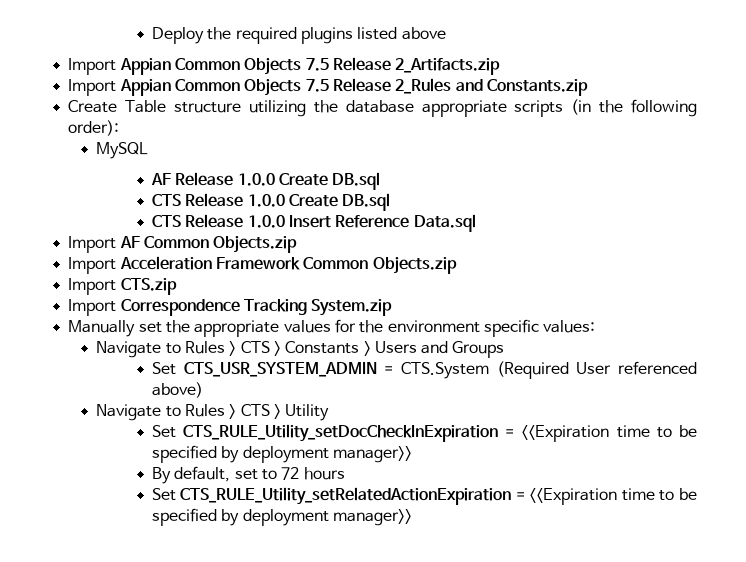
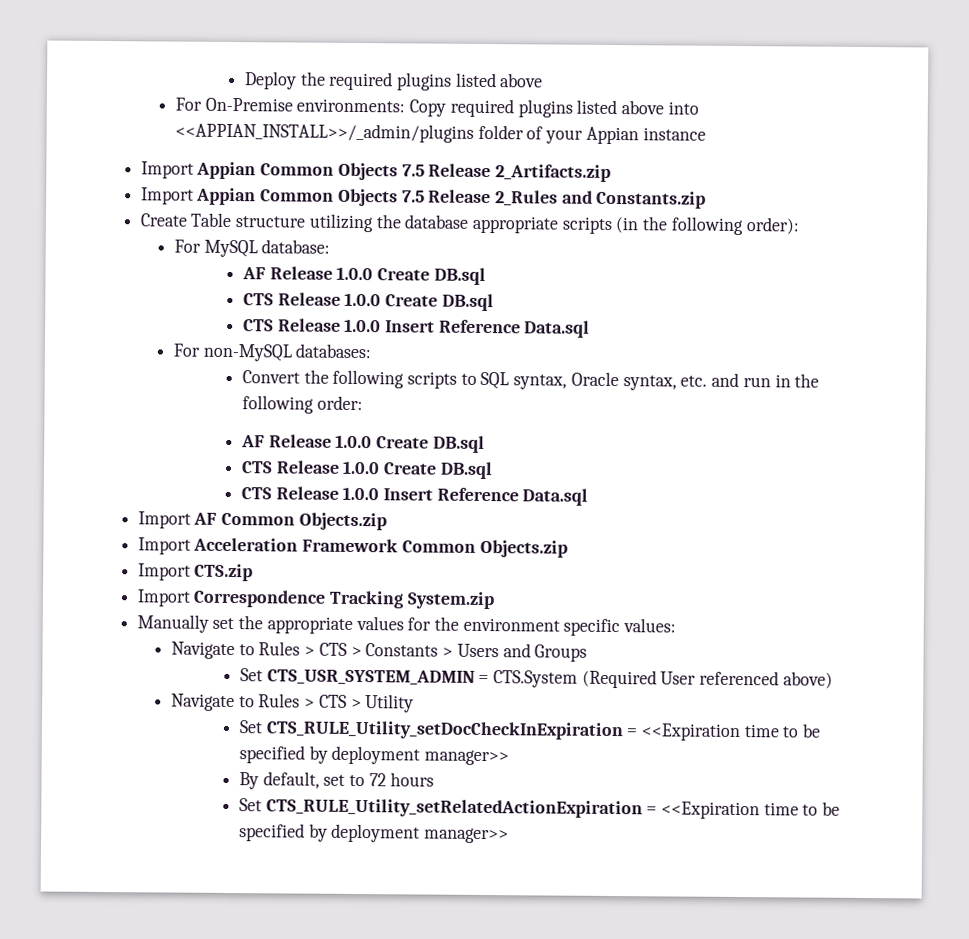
+ For On-Premise environments: Copy required plugins listed above into <<APPIAN_INSTALL>>/_admin/plugins folder of your Appian instance
- MySQL
+ For MySQL database:
+ AF Release 1.0.0 Create DB.sql
+ CTS Release 1.0.0 Create DB.sql
+ CTS Release 1.0.0 Insert Reference Data.sql
+ For non-MySQL databases:
+ Convert the following scripts to SQL syntax, Oracle syntax, etc. and run in the following order:

